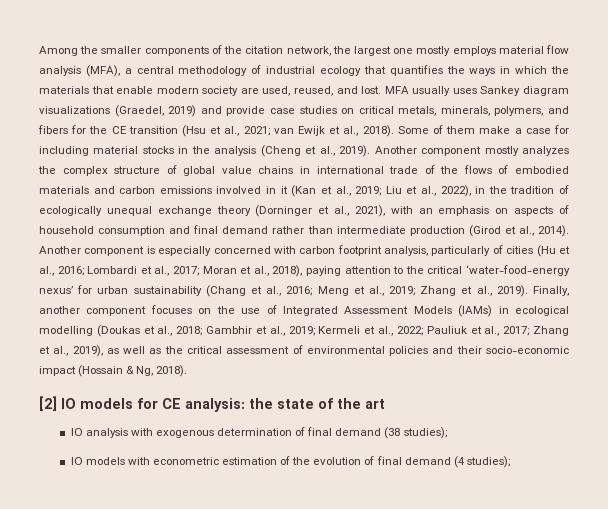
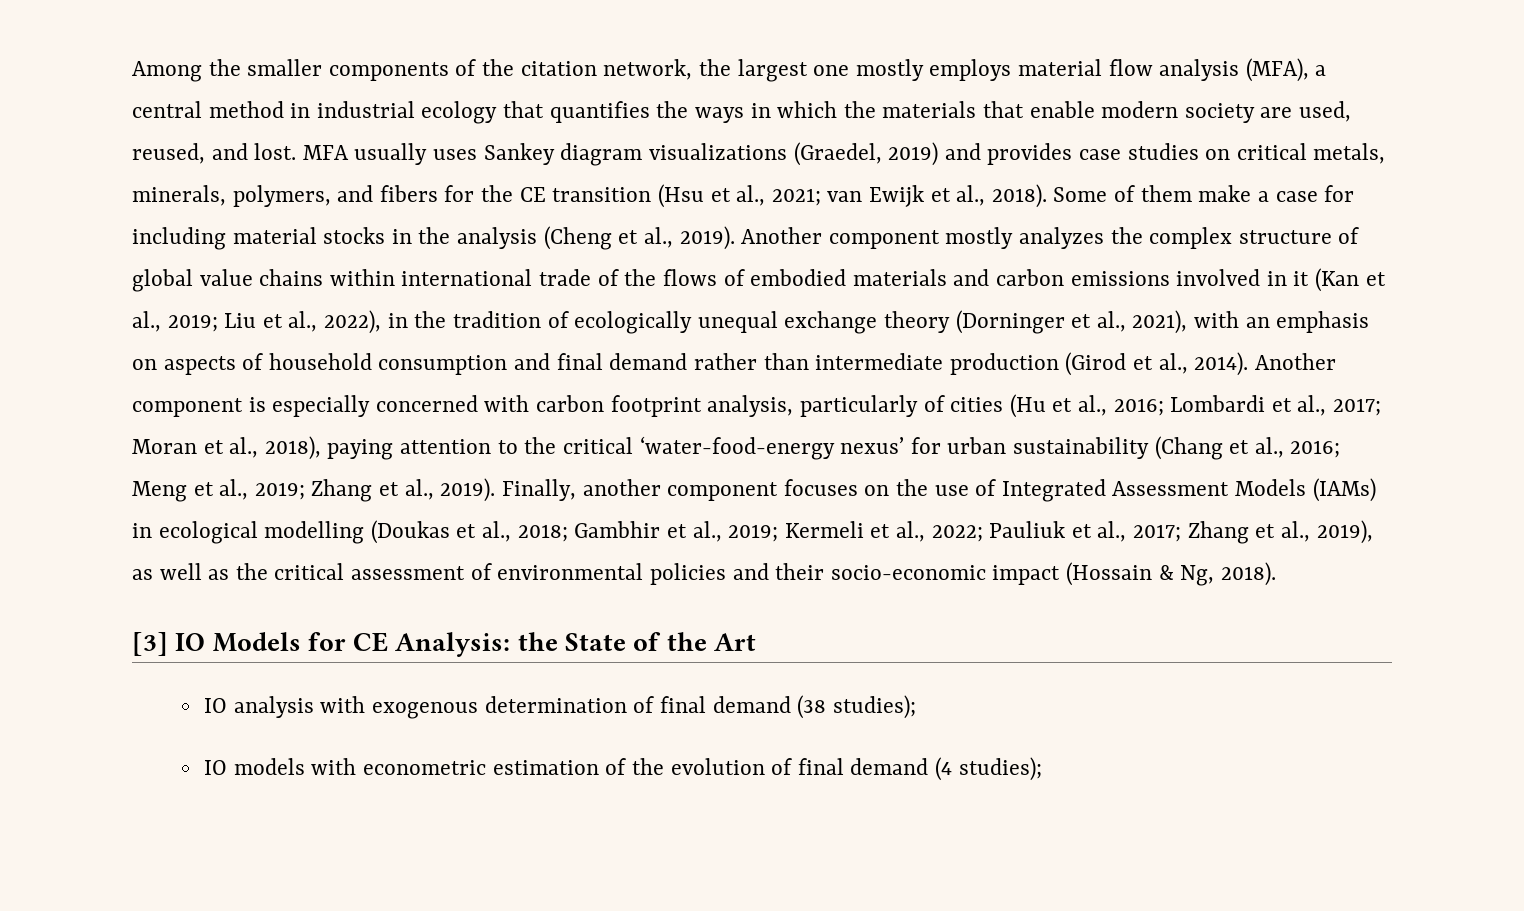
- Among the smaller components of the citation network, the largest one mostly employs material flow analysis (MFA), a central methodology of industrial ecology that quantifies the ways in which the materials that enable modern society are used, reused, and lost.
+ Among the smaller components of the citation network, the largest one mostly employs material flow analysis (MFA), a central method in industrial ecology that quantifies the ways in which the materials that enable modern society are used, reused, and lost.
- MFA usually uses Sankey diagram visualizations (Graedel, 2019) and provide case studies on critical metals, minerals, polymers, and fibers for the CE transition (Hsu et al., 2021; van Ewijk et al., 2018).
+ MFA usually uses Sankey diagram visualizations (Graedel, 2019) and provides case studies on critical metals, minerals, polymers, and fibers for the CE transition (Hsu et al., 2021; van Ewijk et al., 2018).
- Another component mostly analyzes the complex structure of global value chains in international trade of the flows of embodied materials and carbon emissions involved in it (Kan et al., 2019;
+ Another component mostly analyzes the complex structure of global value chains within international trade of the flows of embodied materials and carbon emissions involved in it (Kan et al., 2019;
- [2] IO models for CE analysis: the state of the art
+ [3] IO Models for CE Analysis: the State of the Art

